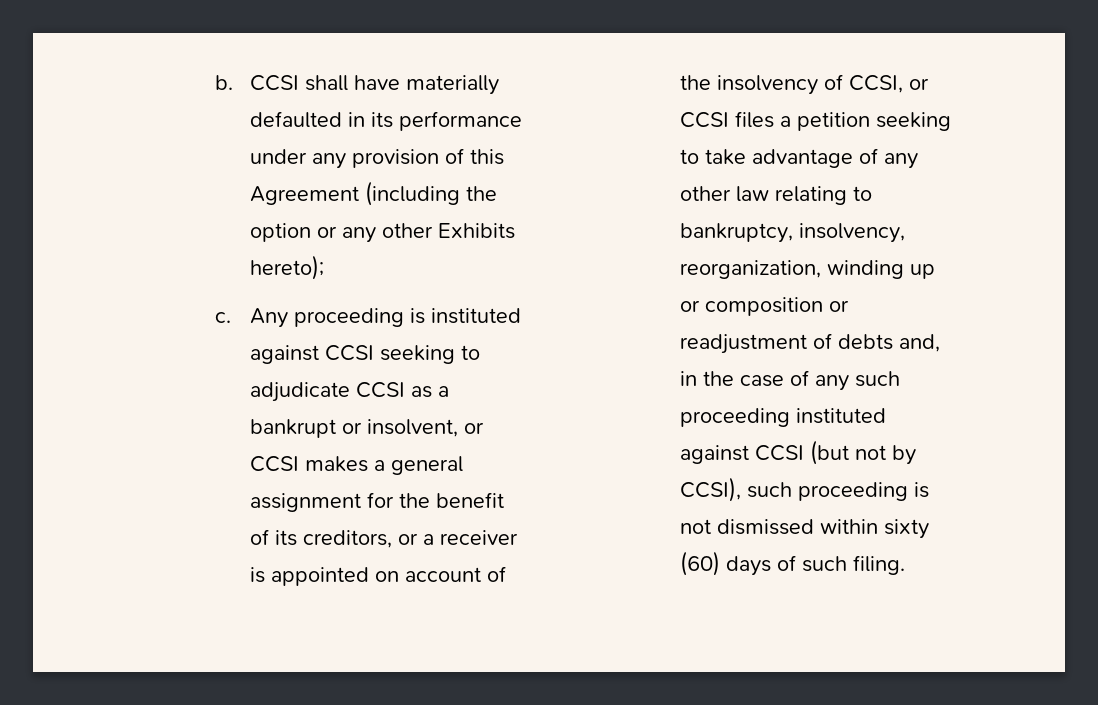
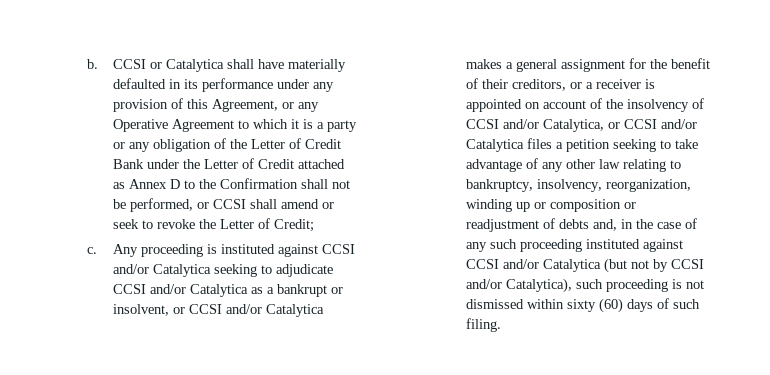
- CCSI shall have materially defaulted in its performance under any provision of this Agreement (including the option or any other Exhibits hereto);
+ CCSI or Catalytica shall have materially defaulted in its performance under any provision of this Agreement, or any Operative Agreement to which it is a party or any obligation of the Letter of Credit Bank under the Letter of Credit attached as Annex D to the Confirmation shall not be performed, or CCSI shall amend or seek to revoke the Letter of Credit;
- Any proceeding is instituted against CCSI seeking to adjudicate CCSI as a bankrupt or insolvent, or CCSI makes a general assignment for the benefit of its creditors, or a receiver is appointed on account of the insolvency of CCSI, or CCSI files a petition seeking to take advantage of any other law relating to bankruptcy, insolvency, reorganization, winding up or composition or readjustment of debts and, in the case of any such proceeding instituted against CCSI (but not by CCSI), such proceeding is not dismissed within sixty (60) days of such filing.
+ Any proceeding is instituted against CCSI and/or Catalytica seeking to adjudicate CCSI and/or Catalytica as a bankrupt or insolvent, or CCSI and/or Catalytica makes a general assignment for the benefit of their creditors, or a receiver is appointed on account of the insolvency of CCSI and/or Catalytica, or CCSI and/or Catalytica files a petition seeking to take advantage of any other law relating to bankruptcy, insolvency, reorganization, winding up or composition or readjustment of debts and, in the case of any such proceeding instituted against CCSI and/or Catalytica (but not by CCSI and/or Catalytica), such proceeding is not dismissed within sixty (60) days of such filing.

